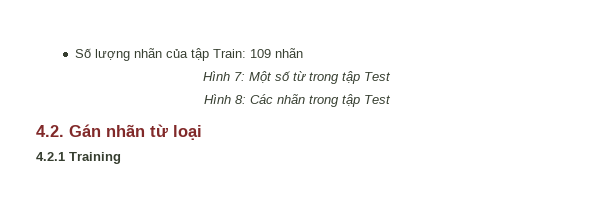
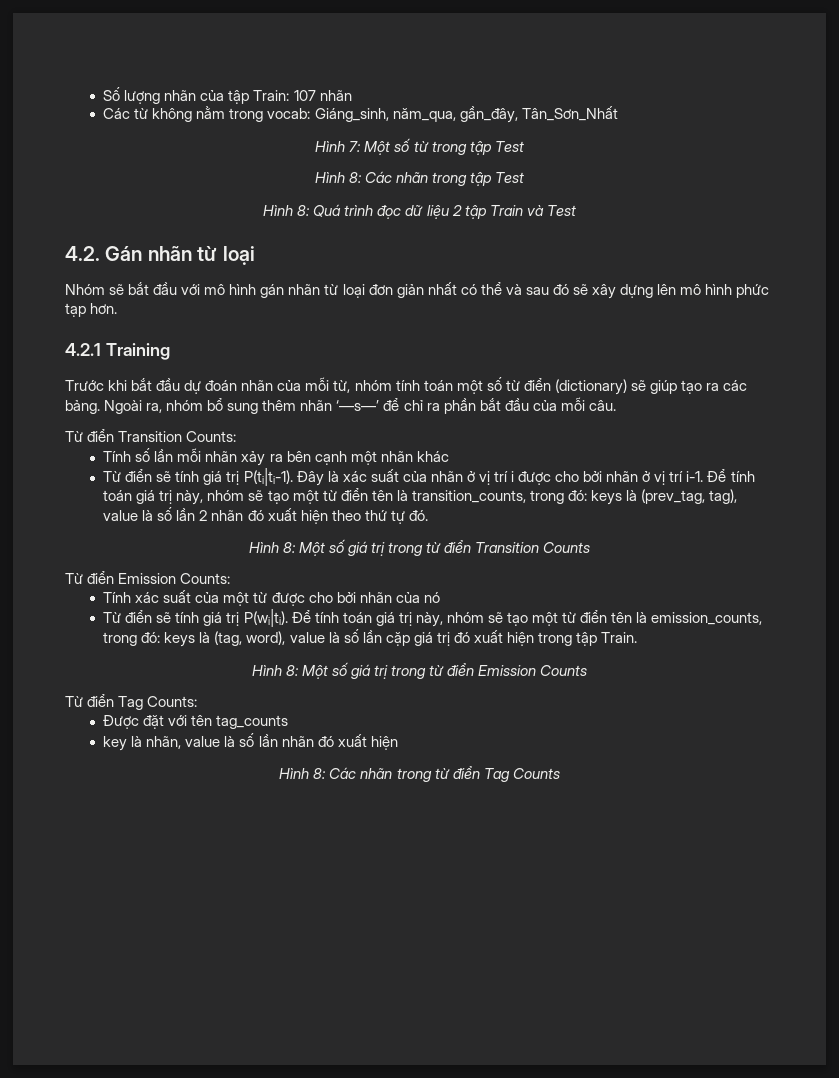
- Số lượng nhãn của tập Train: 109 nhãn
+ Số lượng nhãn của tập Train: 107 nhãn
+ Các từ không nằm trong vocab: Giáng_sinh, năm_qua, gần_đây, Tân_Sơn_Nhất
+ Hình 8: Quá trình đọc dữ liệu 2 tập Train và Test
+ Nhóm sẽ bắt đầu với mô hình gán nhãn từ loại đơn giản nhất có thể và sau đó sẽ xây dựng lên mô hình phức tạp hơn.
  4.2.1 Training
+ Trước khi bắt đầu dự đoán nhãn của mỗi từ, nhóm tính toán một số từ điển (dictionary) sẽ giúp tạo ra các bảng. Ngoài ra, nhóm bổ sung thêm nhãn ‘—s—’ để chỉ ra phần bắt đầu của mỗi câu.
+ Từ điển Transition Counts:
+ Tính số lần mỗi nhãn xảy ra bên cạnh một nhãn khác
+ Từ điển sẽ tính giá trị P(ti|ti-1). Đây là xác suất của nhãn ở vị trí i được cho bởi nhãn ở vị trí i-1. Để tính toán giá trị này, nhóm sẽ tạo một từ điển tên là transition_counts, trong đó: keys là (prev_tag, tag), value là số lần 2 nhãn đó xuất hiện theo thứ tự đó.
+ Hình 8: Một số giá trị trong từ điển Transition Counts
+ Từ điển Emission Counts:
+ Tính xác suất của một từ được cho bởi nhãn của nó
+ Từ điển sẽ tính giá trị P(wi|ti). Để tính toán giá trị này, nhóm sẽ tạo một từ điển tên là emission_counts, trong đó: keys là (tag, word), value là số lần cặp giá trị đó xuất hiện trong tập Train.
+ Hình 8: Một số giá trị trong từ điển Emission Counts
+ Từ điển Tag Counts:
+ Được đặt với tên tag_counts
+ key là nhãn, value là số lần nhãn đó xuất hiện
+ Hình 8: Các nhãn trong từ điển Tag Counts

